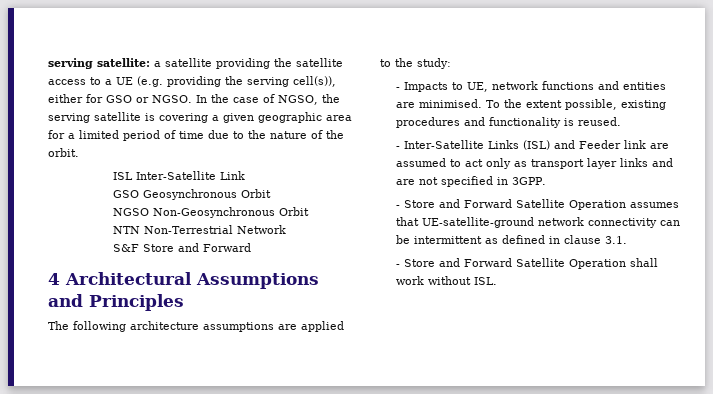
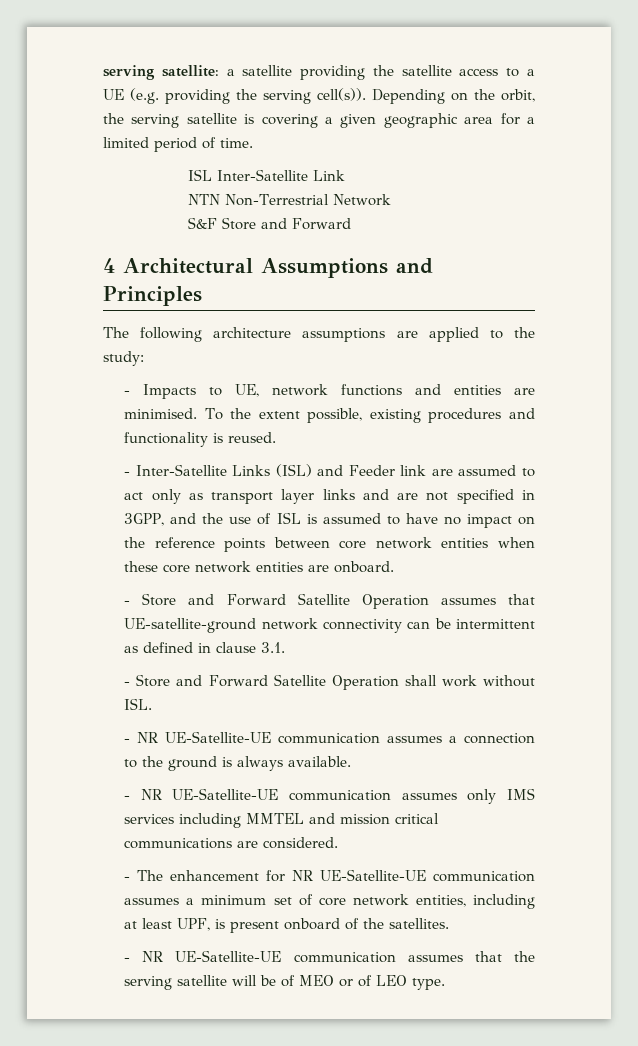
- serving satellite: a satellite providing the satellite access to a UE (e.g. providing the serving cell(s)), either for GSO or NGSO. In the case of NGSO, the serving satellite is covering a given geographic area for a limited period of time due to the nature of the orbit.
+ serving satellite: a satellite providing the satellite access to a UE (e.g. providing the serving cell(s)). Depending on the orbit, the serving satellite is covering a given geographic area for a limited period of time.
  ISL Inter-Satellite Link
- GSO Geosynchronous Orbit
- NGSO Non-Geosynchronous Orbit
- - Inter-Satellite Links (ISL) and Feeder link are assumed to act only as transport layer links and are not specified in 3GPP.
+ - Inter-Satellite Links (ISL) and Feeder link are assumed to act only as transport layer links and are not specified in 3GPP, and the use of ISL is assumed to have no impact on the reference points between core network entities when these core network entities are onboard.
+ - NR UE-Satellite-UE communication assumes a connection to the ground is always available.
+ - NR UE-Satellite-UE communication assumes only IMS services including MMTEL and mission critical communications are considered.
+ - The enhancement for NR UE-Satellite-UE communication assumes a minimum set of core network entities, including at least UPF, is present onboard of the satellites.
+ - NR UE-Satellite-UE communication assumes that the serving satellite will be of MEO or of LEO type.

